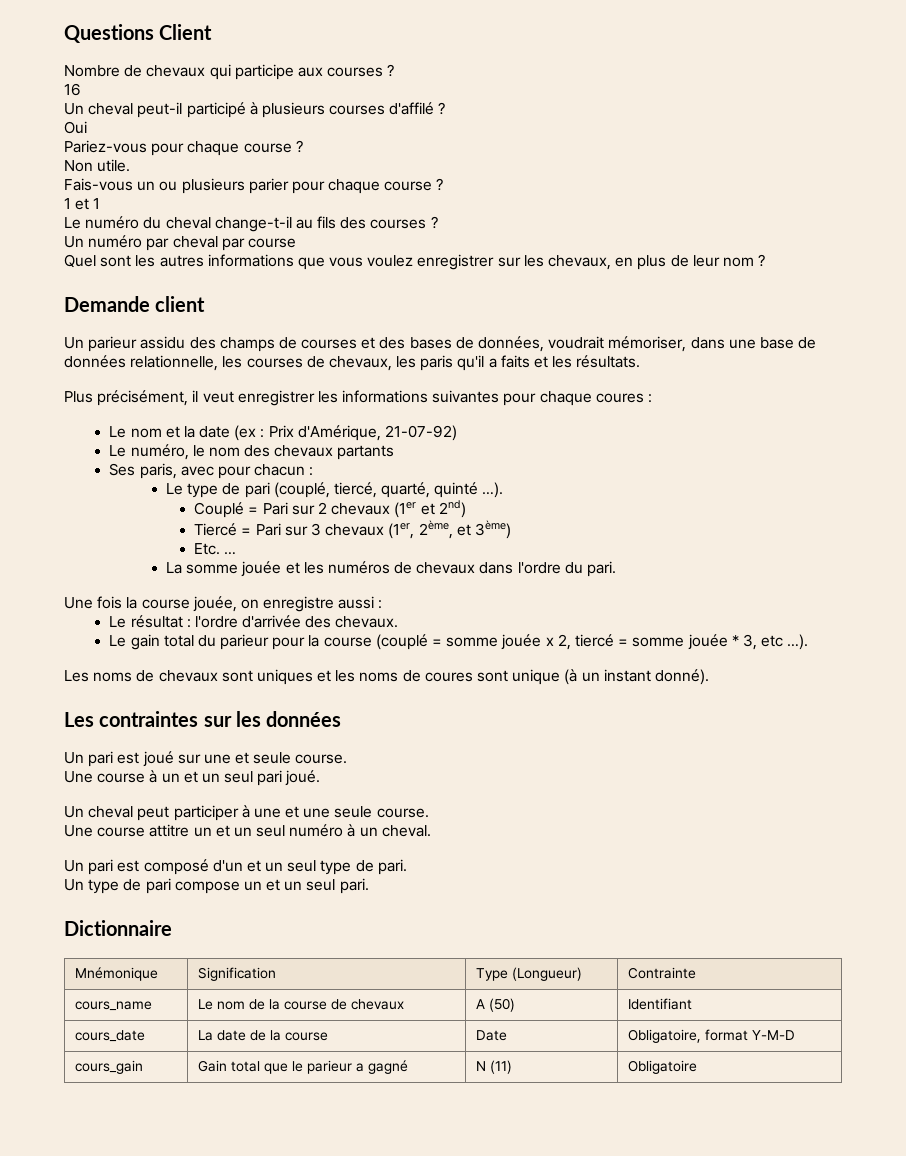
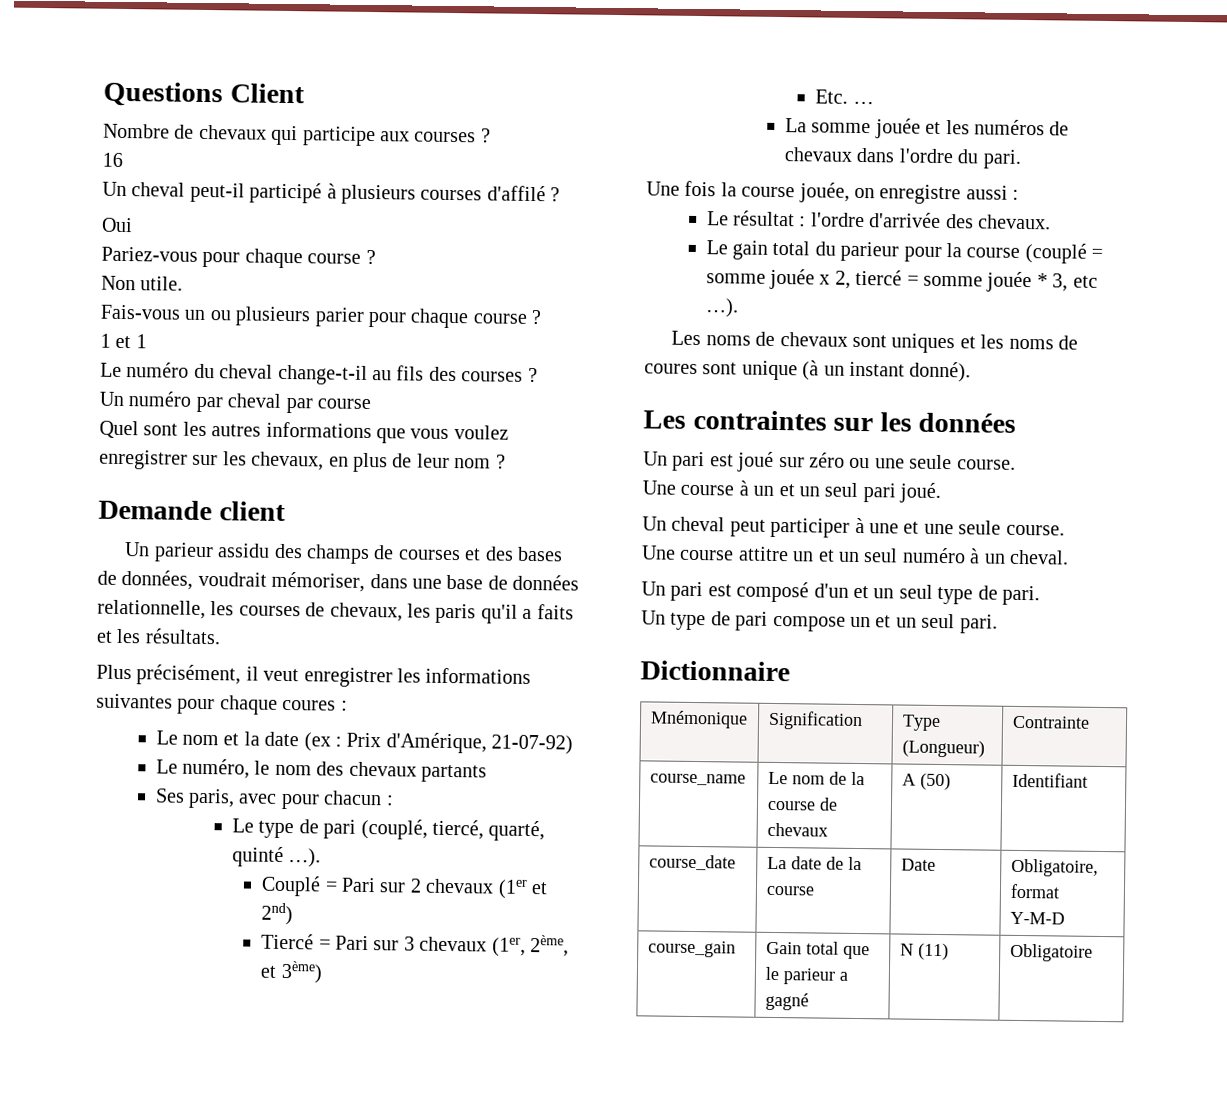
- Un pari est joué sur une et seule course.
+ Un pari est joué sur zéro ou une seule course.
- cours_name | Le nom de la course de chevaux | A (50) | Identifiant
+ course_name | Le nom de la course de chevaux | A (50) | Identifiant
- cours_date | La date de la course | Date | Obligatoire, format Y-M-D
+ course_date | La date de la course | Date | Obligatoire, format Y-M-D
- cours_gain | Gain total que le parieur a gagné | N (11) | Obligatoire
+ course_gain | Gain total que le parieur a gagné | N (11) | Obligatoire

